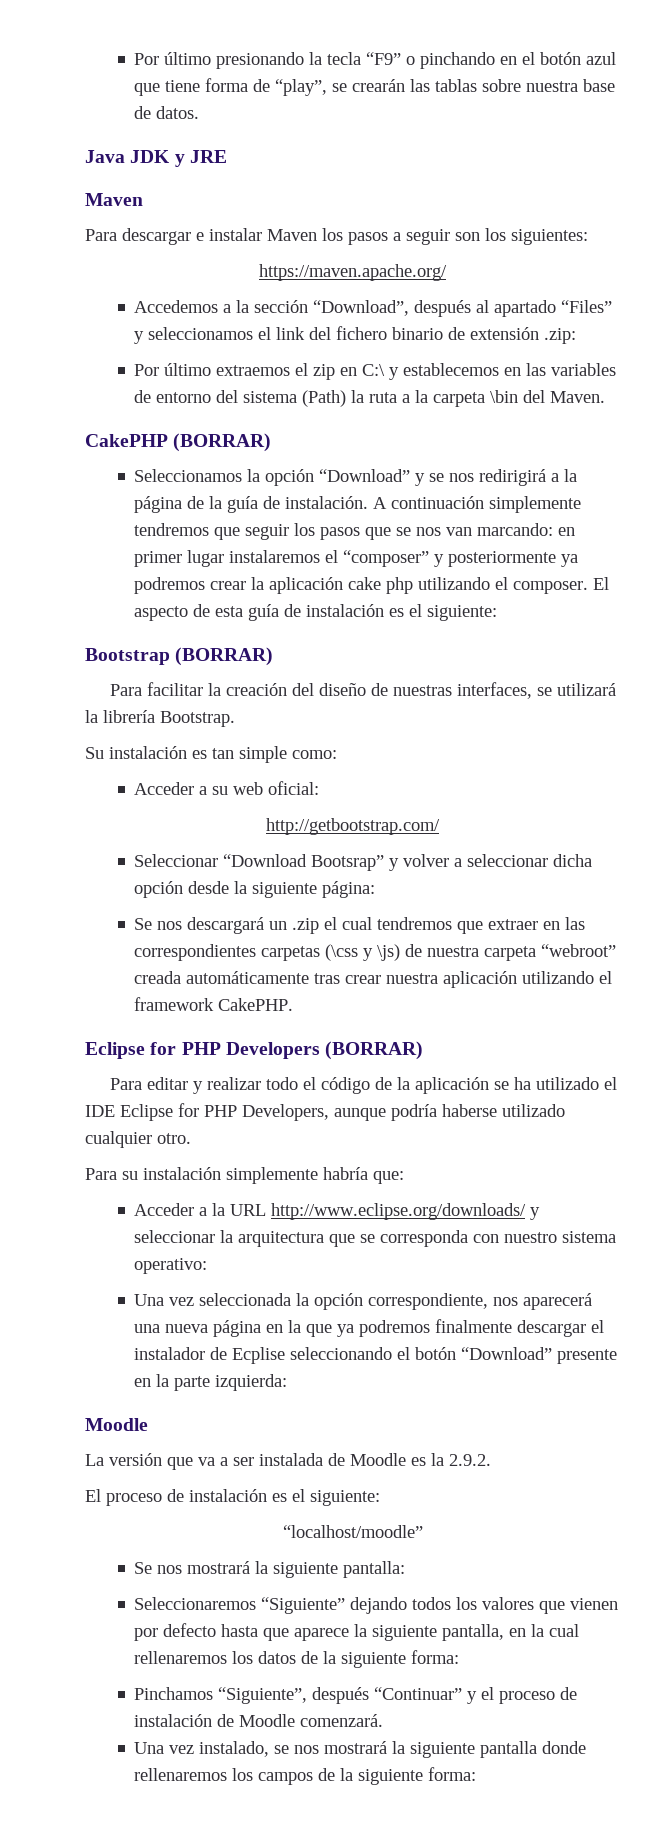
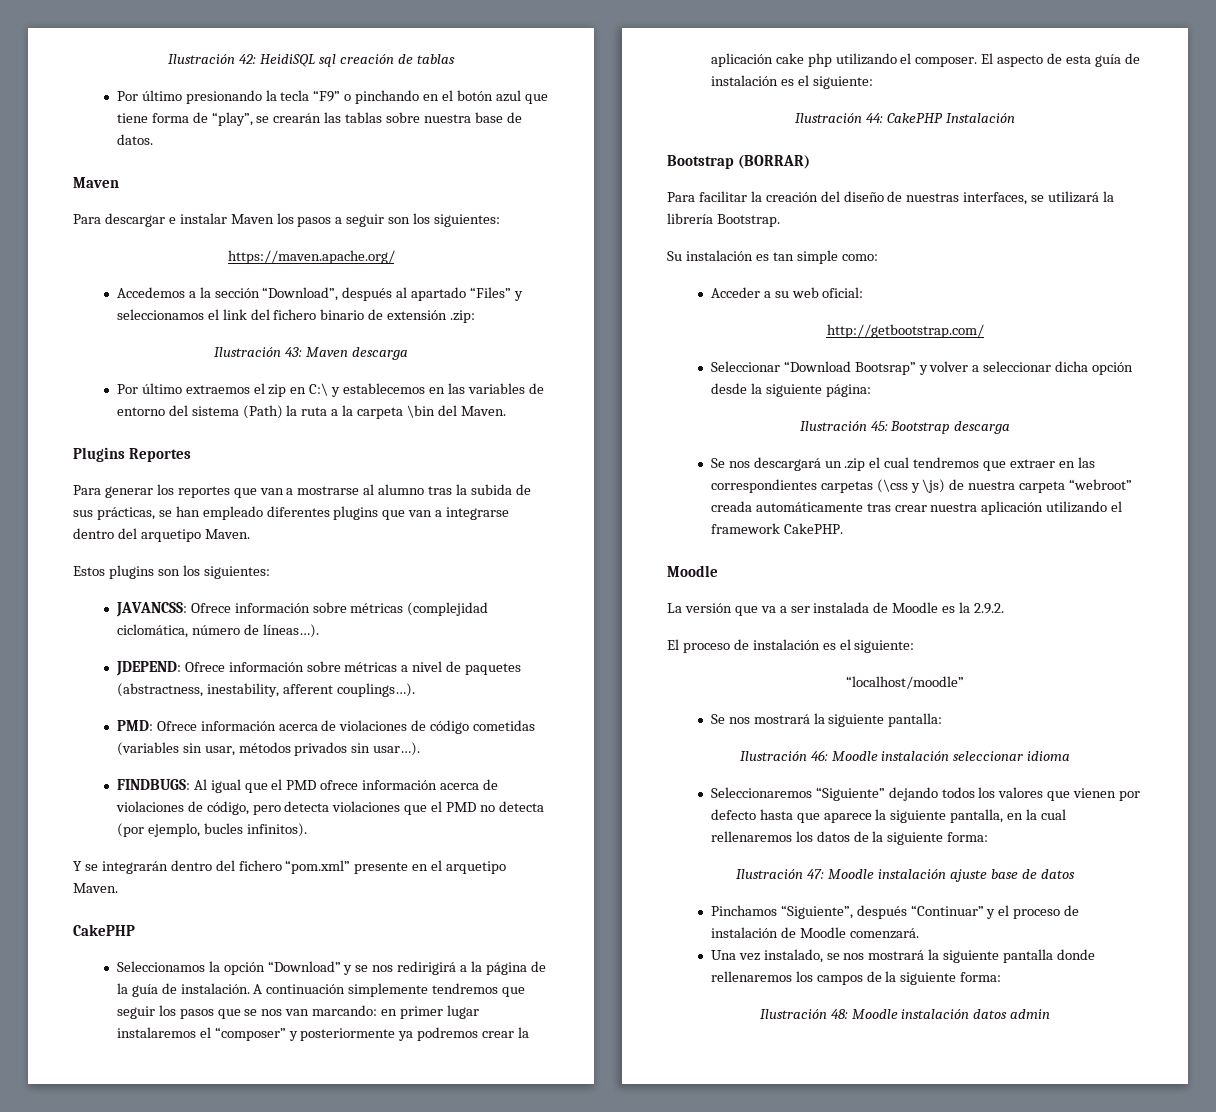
+ Ilustración 42: HeidiSQL sql creación de tablas
- Java JDK y JRE
+ Ilustración 43: Maven descarga
- CakePHP (BORRAR)
+ Plugins Reportes
+ Para generar los reportes que van a mostrarse al alumno tras la subida de sus prácticas, se han empleado diferentes plugins que van a integrarse dentro del arquetipo Maven.
+ Estos plugins son los siguientes:
+ JAVANCSS: Ofrece información sobre métricas (complejidad ciclomática, número de líneas…).
+ JDEPEND: Ofrece información sobre métricas a nivel de paquetes (abstractness, inestability, afferent couplings…).
+ PMD: Ofrece información acerca de violaciones de código cometidas (variables sin usar, métodos privados sin usar…).
+ FINDBUGS: Al igual que el PMD ofrece información acerca de violaciones de código, pero detecta violaciones que el PMD no detecta (por ejemplo, bucles infinitos).
+ Y se integrarán dentro del fichero “pom.xml” presente en el arquetipo Maven.
+ CakePHP
+ Ilustración 44: CakePHP Instalación
+ Ilustración 45: Bootstrap descarga
- Eclipse for PHP Developers (BORRAR)
- Para editar y realizar todo el código de la aplicación se ha utilizado el IDE Eclipse for PHP Developers, aunque podría haberse utilizado cualquier otro.
- Para su instalación simplemente habría que:
- Acceder a la URL http://www.eclipse.org/downloads/ y seleccionar la arquitectura que se corresponda con nuestro sistema operativo:
- Una vez seleccionada la opción correspondiente, nos aparecerá una nueva página en la que ya podremos finalmente descargar el instalador de Ecplise seleccionando el botón “Download” presente en la parte izquierda:
+ Ilustración 46: Moodle instalación seleccionar idioma
+ Ilustración 47: Moodle instalación ajuste base de datos
+ Ilustración 48: Moodle instalación datos admin

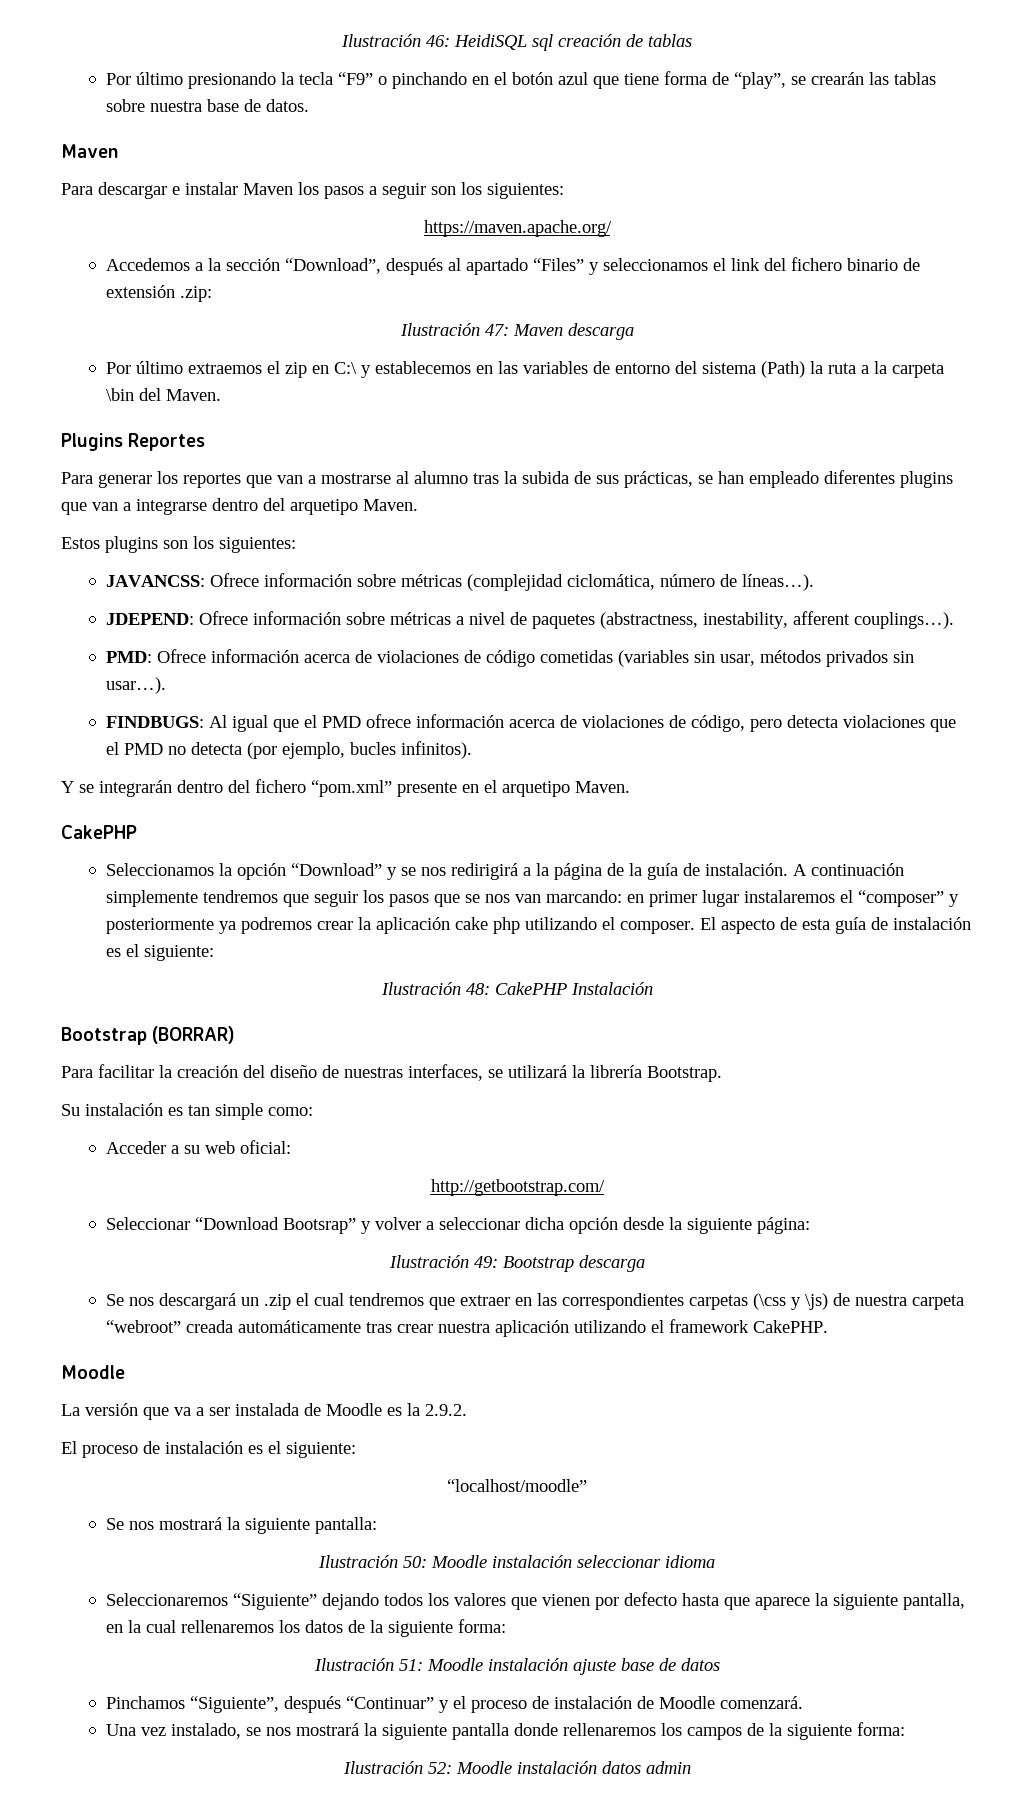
- Ilustración 42: HeidiSQL sql creación de tablas
+ Ilustración 46: HeidiSQL sql creación de tablas
- Ilustración 43: Maven descarga
+ Ilustración 47: Maven descarga
- Ilustración 44: CakePHP Instalación
+ Ilustración 48: CakePHP Instalación
- Ilustración 45: Bootstrap descarga
+ Ilustración 49: Bootstrap descarga
- Ilustración 46: Moodle instalación seleccionar idioma
+ Ilustración 50: Moodle instalación seleccionar idioma
- Ilustración 47: Moodle instalación ajuste base de datos
+ Ilustración 51: Moodle instalación ajuste base de datos
- Ilustración 48: Moodle instalación datos admin
+ Ilustración 52: Moodle instalación datos admin

